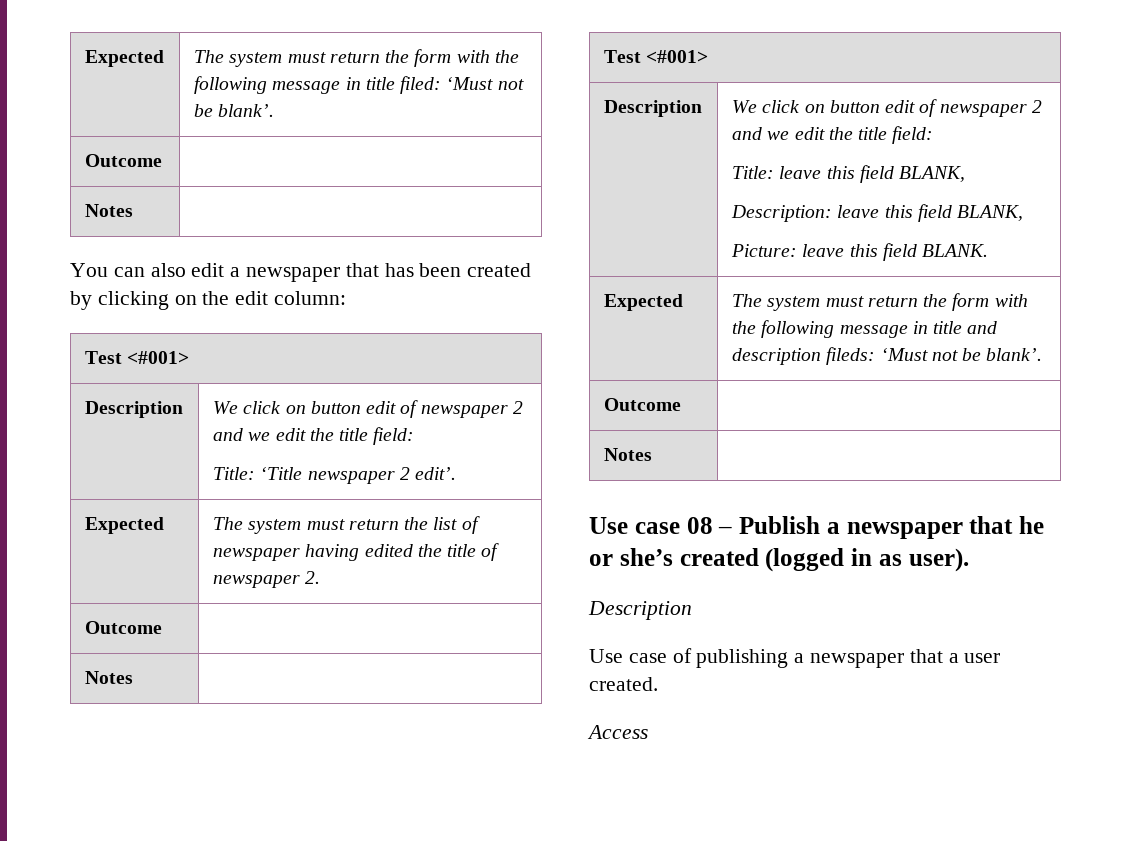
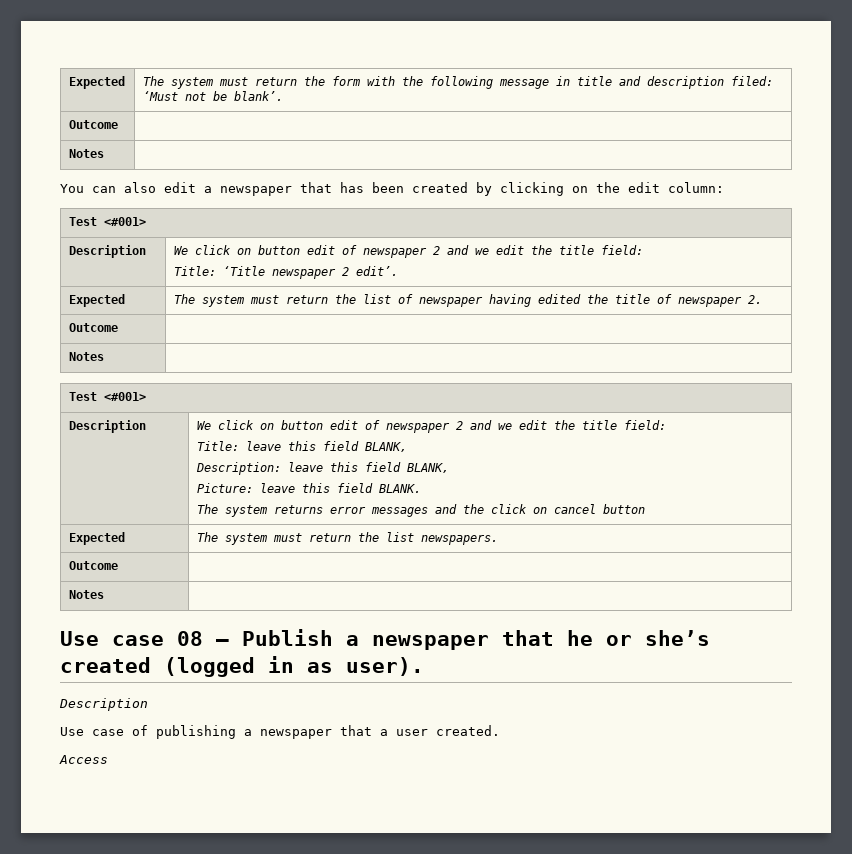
- Expected | The system must return the form with the following message in title filed: ‘Must not be blank’.
+ Expected | The system must return the form with the following message in title and description filed: ‘Must not be blank’.
- Expected | The system must return the form with the following message in title and description fileds: ‘Must not be blank’.
+ The system returns error messages and the click on cancel button
+ Expected | The system must return the list newspapers.

